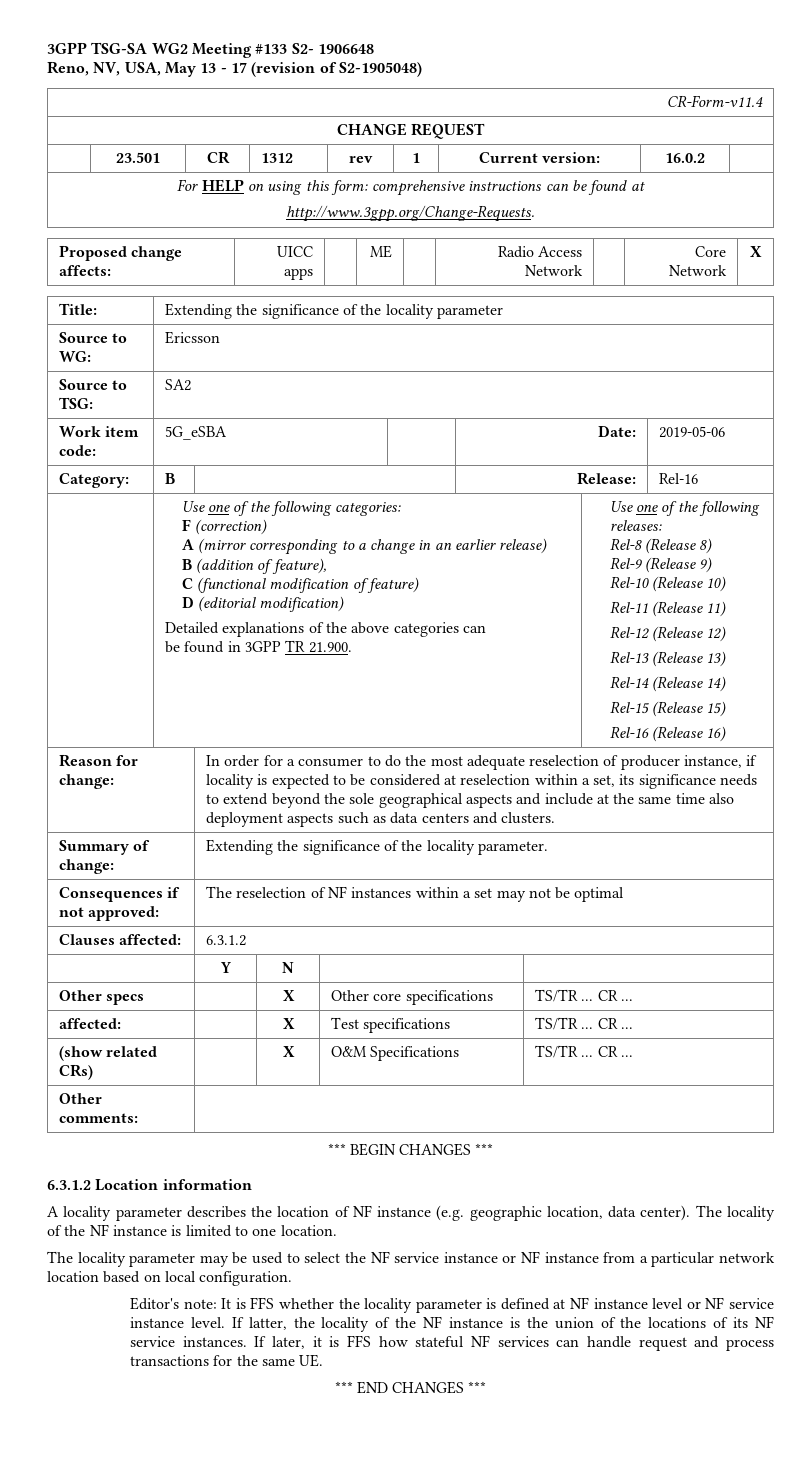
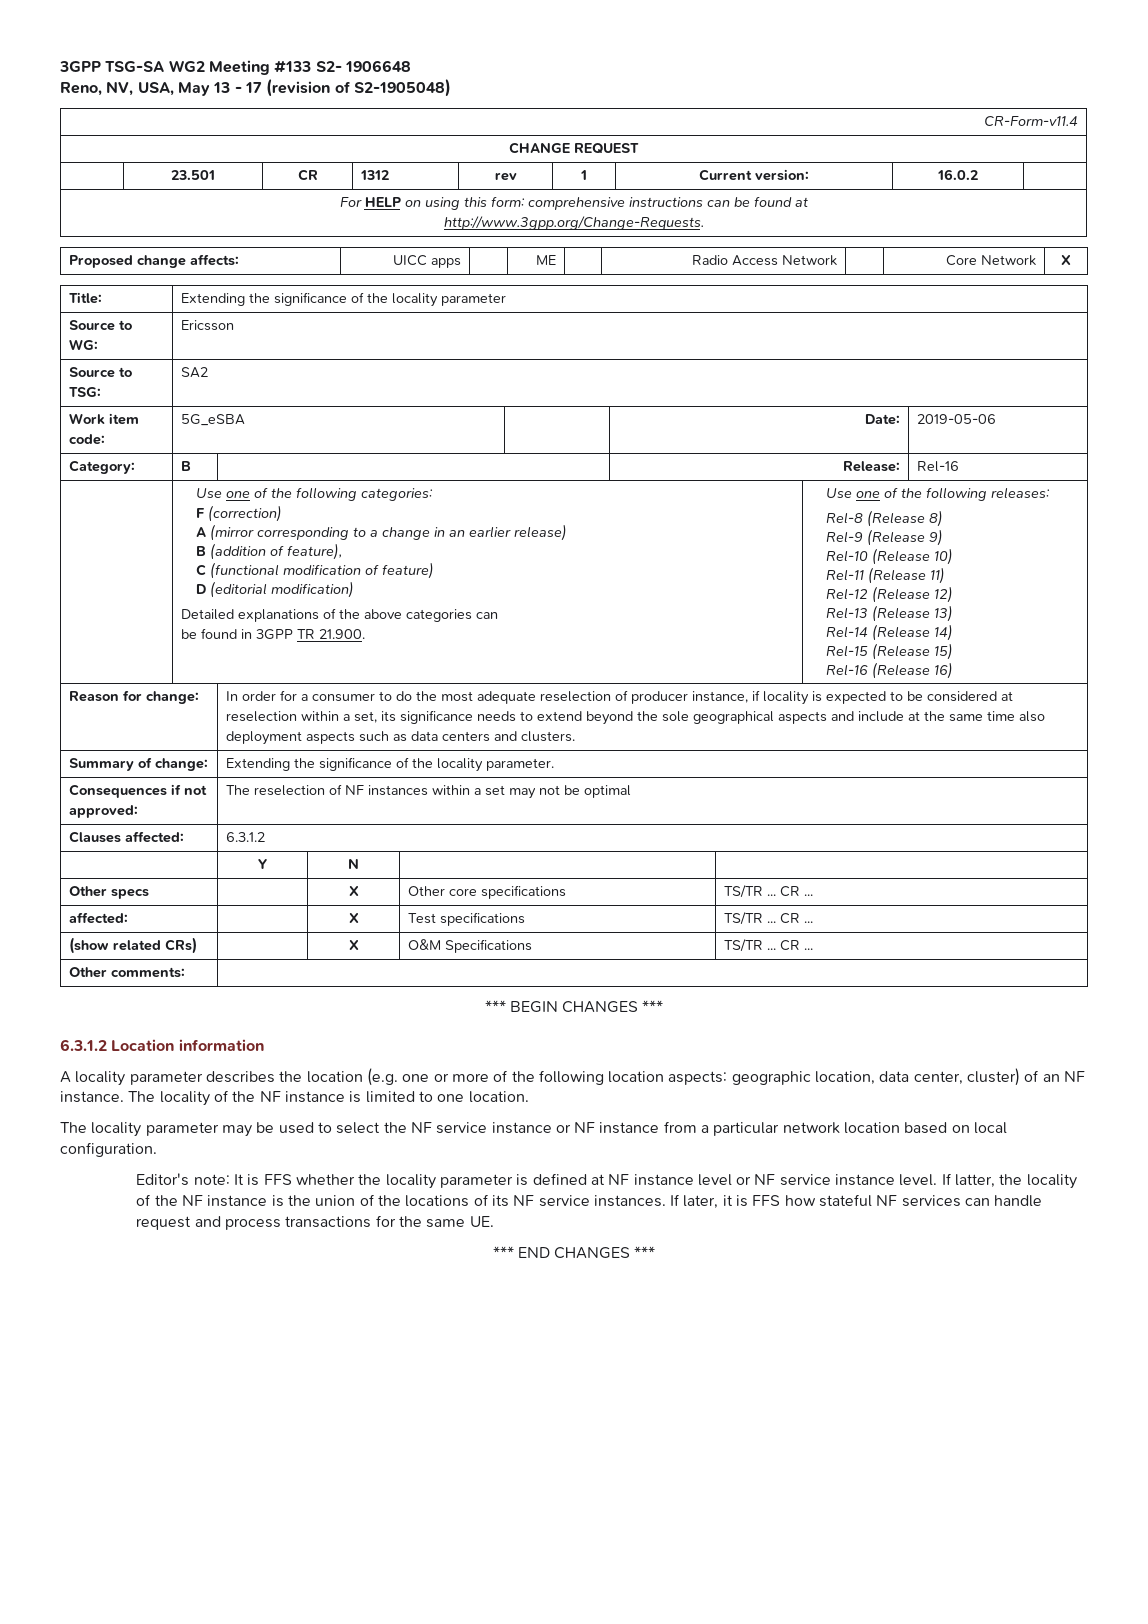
- A locality parameter describes the location of NF instance (e.g. geographic location, data center).
+ A locality parameter describes the location (e.g. one or more of the following location aspects: geographic location, data center, cluster) of an NF instance.

